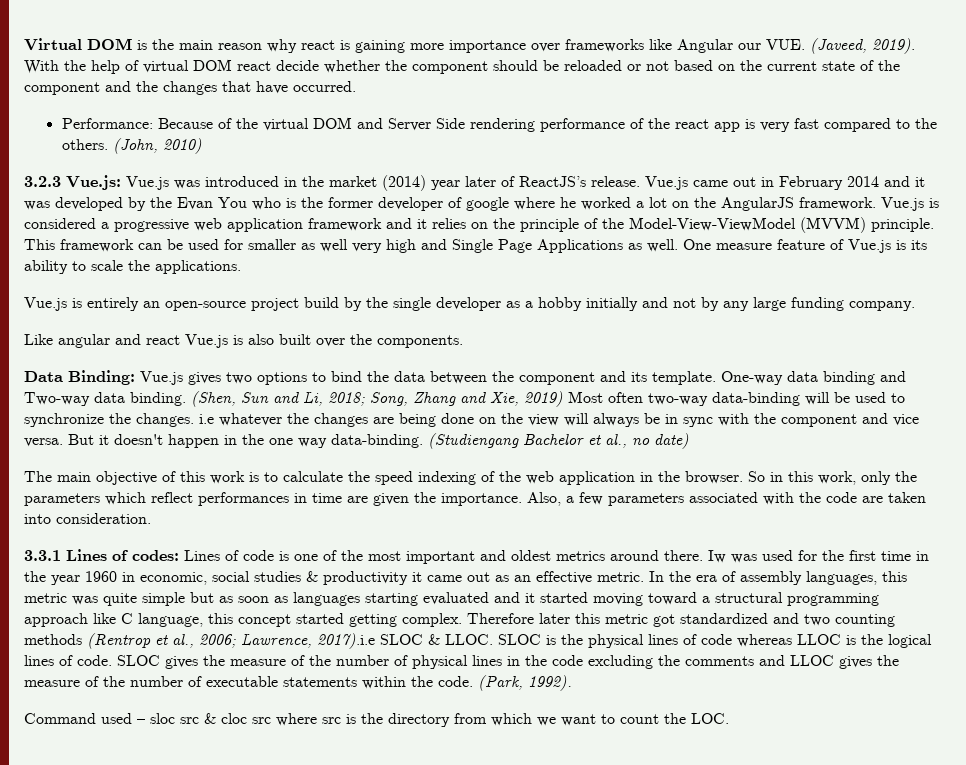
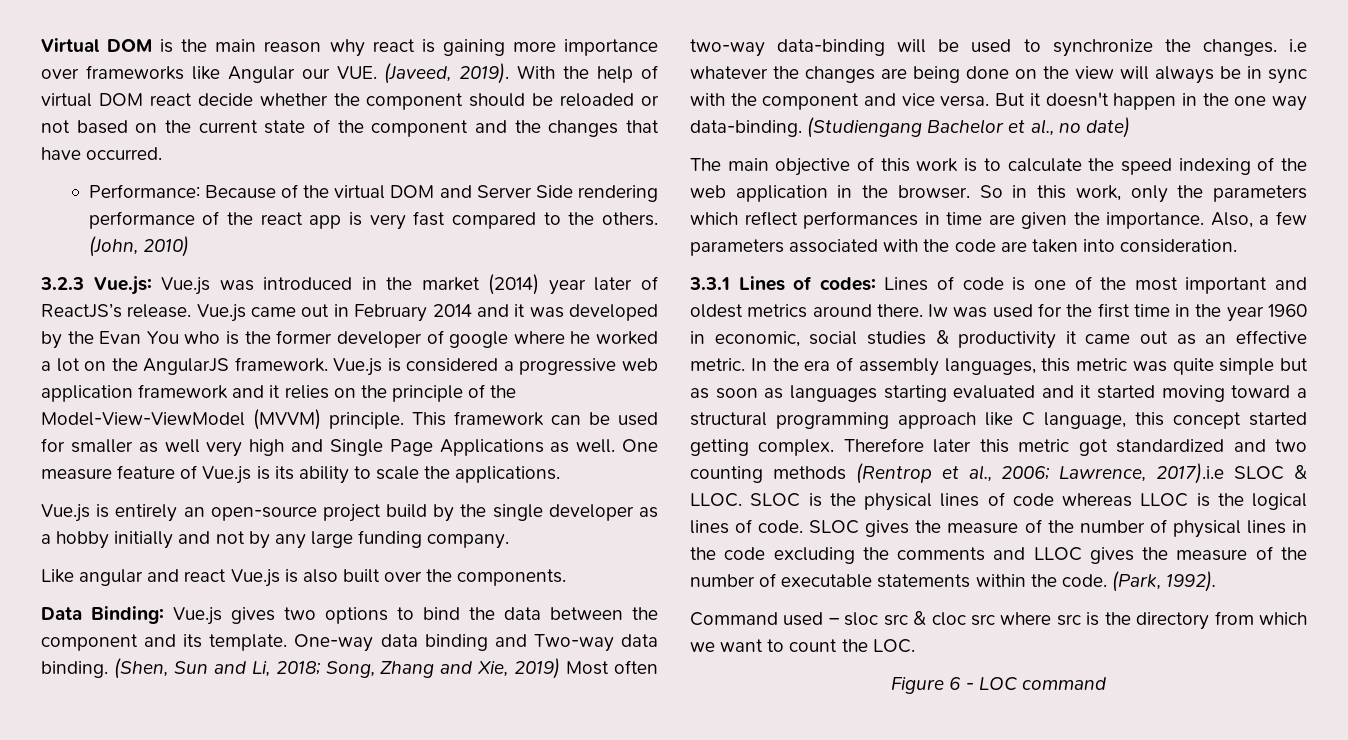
+ Figure 6 - LOC command

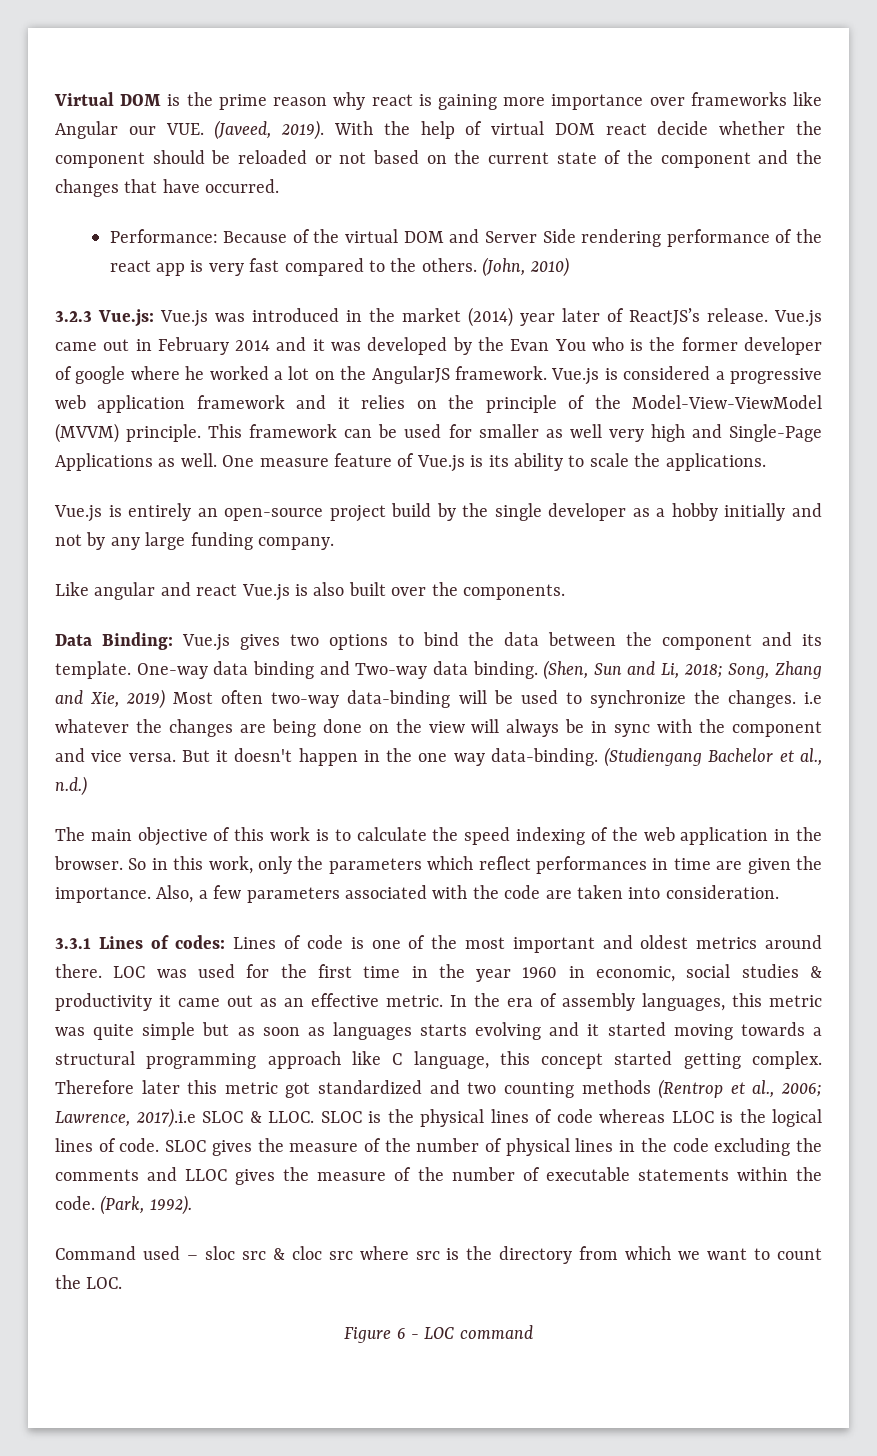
- Virtual DOM is the main reason why react is gaining more importance over frameworks like Angular our VUE. (Javeed, 2019).
+ Virtual DOM is the prime reason why react is gaining more importance over frameworks like Angular our VUE. (Javeed, 2019).
- This framework can be used for smaller as well very high and Single Page Applications as well.
+ This framework can be used for smaller as well very high and Single-Page Applications as well.
- (Studiengang Bachelor et al., no date)
+ (Studiengang Bachelor et al., n.d.)
- Iw was used for the first time in the year 1960 in economic, social studies & productivity it came out as an effective metric.
+ LOC was used for the first time in the year 1960 in economic, social studies & productivity it came out as an effective metric.
- In the era of assembly languages, this metric was quite simple but as soon as languages starting evaluated and it started moving toward a structural programming approach like C language, this concept started getting complex.
+ In the era of assembly languages, this metric was quite simple but as soon as languages starts evolving and it started moving towards a structural programming approach like C language, this concept started getting complex.

